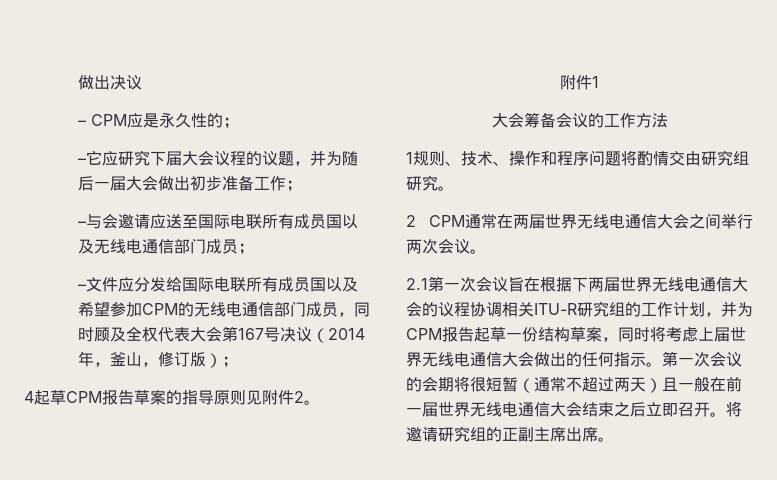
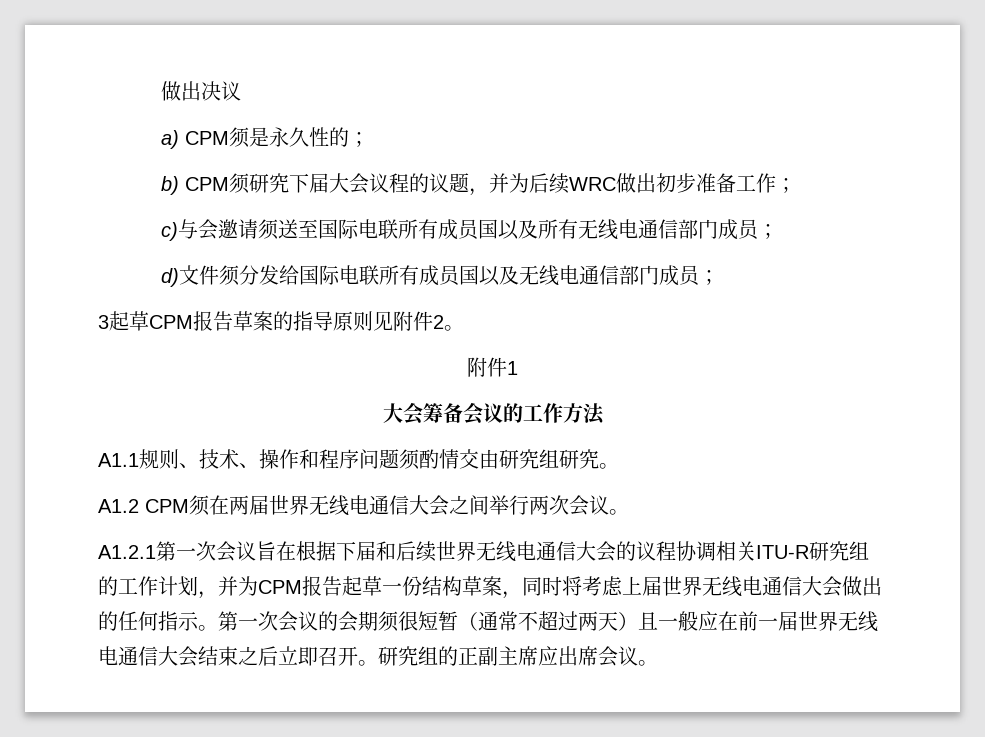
- – CPM应是永久性的；
+ a) CPM须是永久性的；
- –它应研究下届大会议程的议题，并为随后一届大会做出初步准备工作；
+ b) CPM须研究下届大会议程的议题，并为后续WRC做出初步准备工作；
- –与会邀请应送至国际电联所有成员国以及无线电通信部门成员；
- –文件应分发给国际电联所有成员国以及希望参加CPM的无线电通信部门成员，同时顾及全权代表大会第167号决议（2014年，釜山，修订版）；
- 4起草CPM报告草案的指导原则见附件2。
+ c)与会邀请须送至国际电联所有成员国以及所有无线电通信部门成员；
+ d)文件须分发给国际电联所有成员国以及无线电通信部门成员；
+ 3起草CPM报告草案的指导原则见附件2。
- 1规则、技术、操作和程序问题将酌情交由研究组研究。
+ A1.1规则、技术、操作和程序问题须酌情交由研究组研究。
- 2 CPM通常在两届世界无线电通信大会之间举行两次会议。
+ A1.2 CPM须在两届世界无线电通信大会之间举行两次会议。
- 2.1第一次会议旨在根据下两届世界无线电通信大会的议程协调相关ITU-R研究组的工作计划，并为CPM报告起草一份结构草案，同时将考虑上届世界无线电通信大会做出的任何指示。
+ A1.2.1第一次会议旨在根据下届和后续世界无线电通信大会的议程协调相关ITU-R研究组的工作计划，并为CPM报告起草一份结构草案，同时将考虑上届世界无线电通信大会做出的任何指示。
- 第一次会议的会期将很短暂（通常不超过两天）且一般在前一届世界无线电通信大会结束之后立即召开。
+ 第一次会议的会期须很短暂（通常不超过两天）且一般应在前一届世界无线电通信大会结束之后立即召开。
- 将邀请研究组的正副主席出席。
+ 研究组的正副主席应出席会议。

